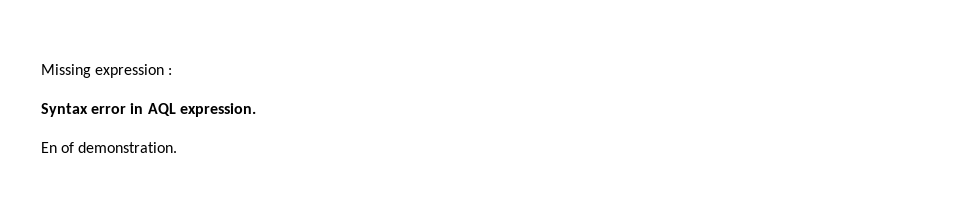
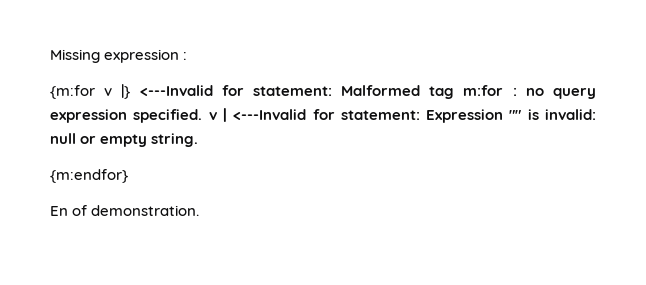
- Syntax error in AQL expression.
+ {m:for v |} <---Invalid for statement: Malformed tag m:for : no query expression specified. v | <---Invalid for statement: Expression "" is invalid: null or empty string.
+ {m:endfor}

